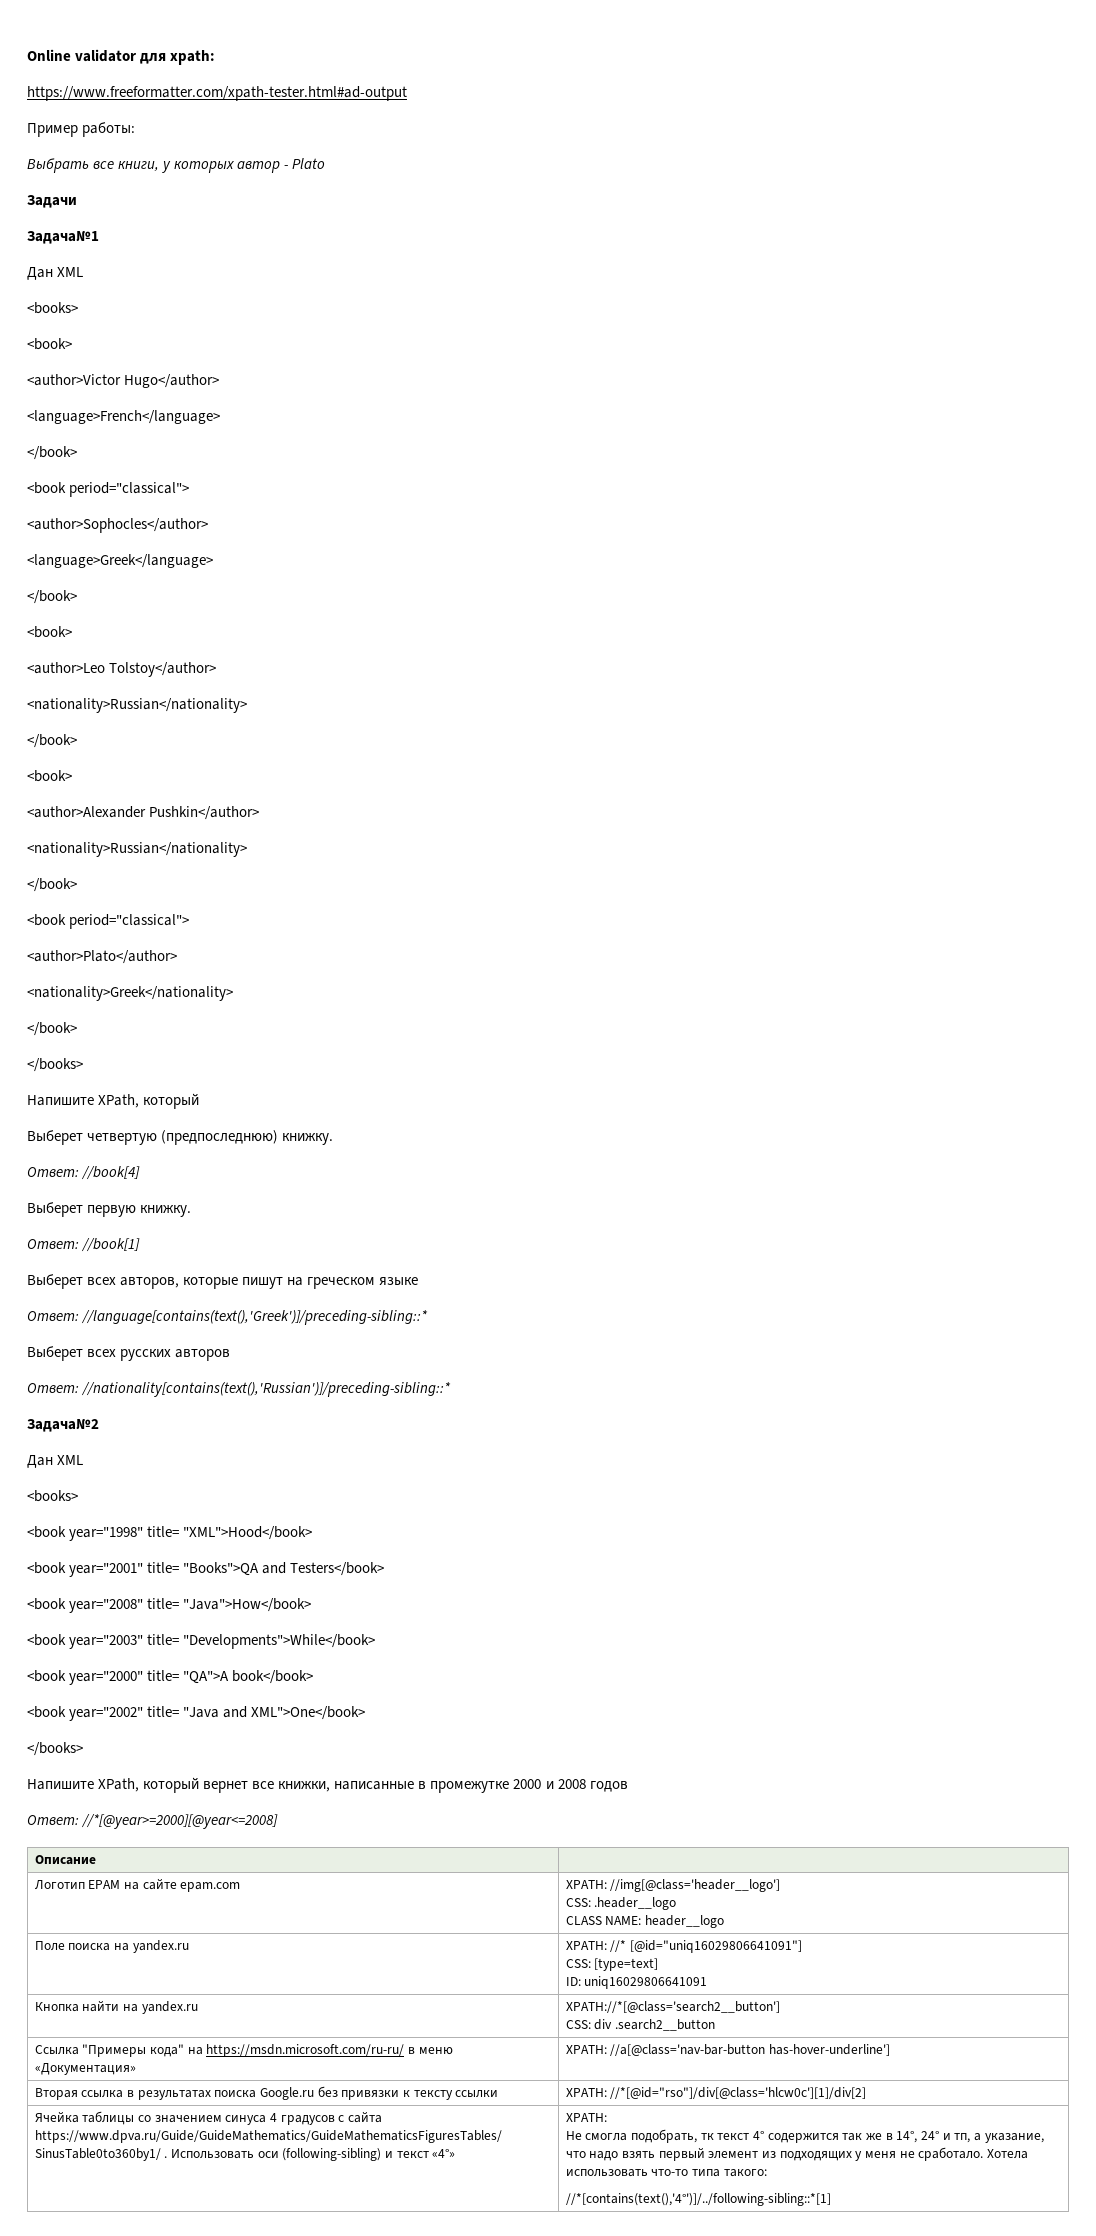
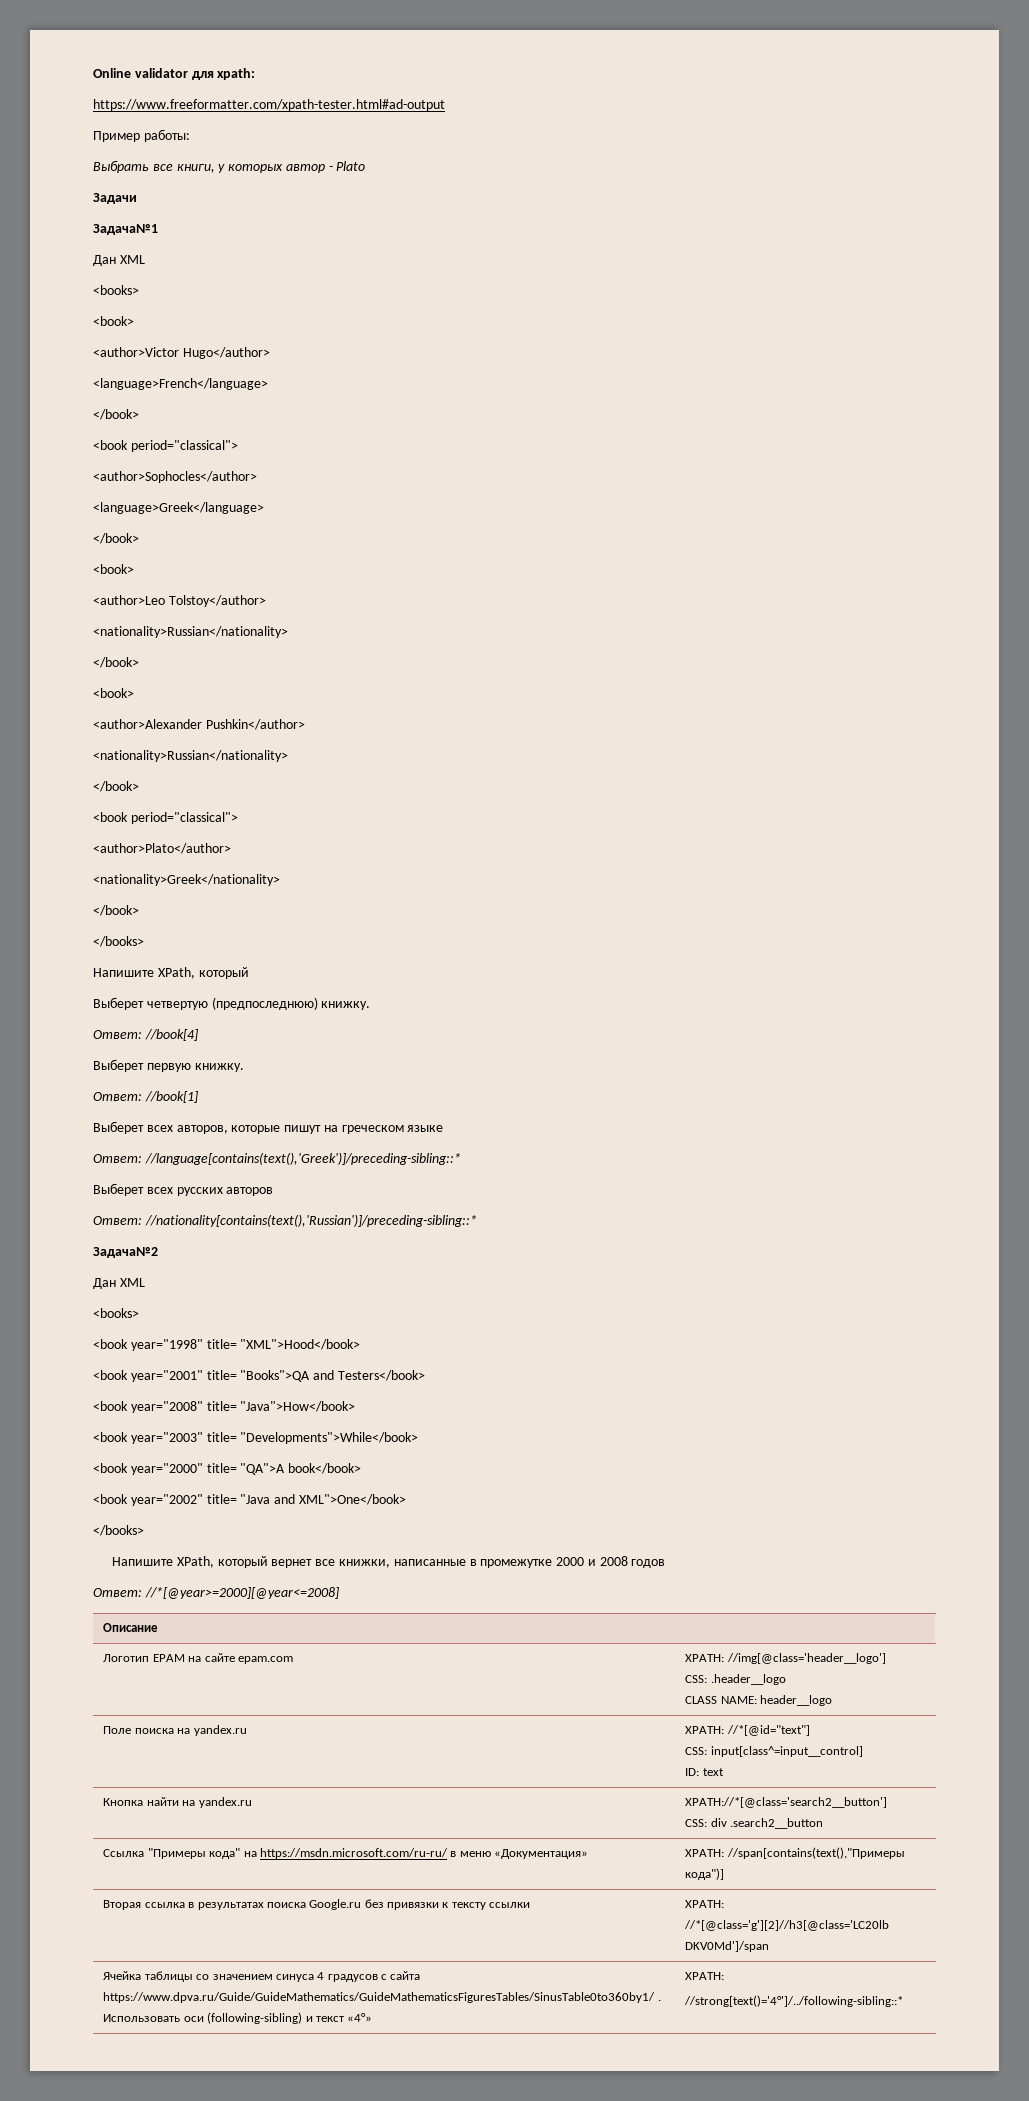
- Поле поиска на yandex.ru | XPATH: //* [@id="uniq16029806641091"]
- CSS: [type=text]
- ID: uniq16029806641091
+ Поле поиска на yandex.ru | XPATH: //*[@id="text"]
+ CSS: input[class^=input__control]
+ ID: text
- Ссылка "Примеры кода" на https://msdn.microsoft.com/ru-ru/ в меню «Документация» | XPATH: //a[@class='nav-bar-button has-hover-underline']
+ Ссылка "Примеры кода" на https://msdn.microsoft.com/ru-ru/ в меню «Документация» | XPATH: //span[contains(text(),"Примеры кода")]
- Вторая ссылка в результатах поиска Google.ru без привязки к тексту ссылки | XPATH: //*[@id="rso"]/div[@class='hlcw0c'][1]/div[2]
+ Вторая ссылка в результатах поиска Google.ru без привязки к тексту ссылки | XPATH: //*[@class='g'][2]//h3[@class='LC20lb DKV0Md']/span
- Не смогла подобрать, тк текст 4° содержится так же в 14°, 24° и тп, а указание, что надо взять первый элемент из подходящих у меня не сработало. Хотела использовать что-то типа такого:
- //*[contains(text(),'4°')]/../following-sibling::*[1]
+ //strong[text()='4°']/../following-sibling::*

